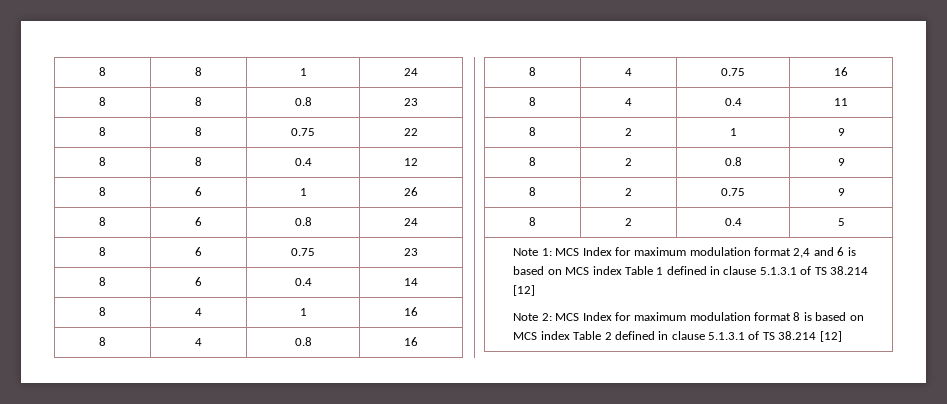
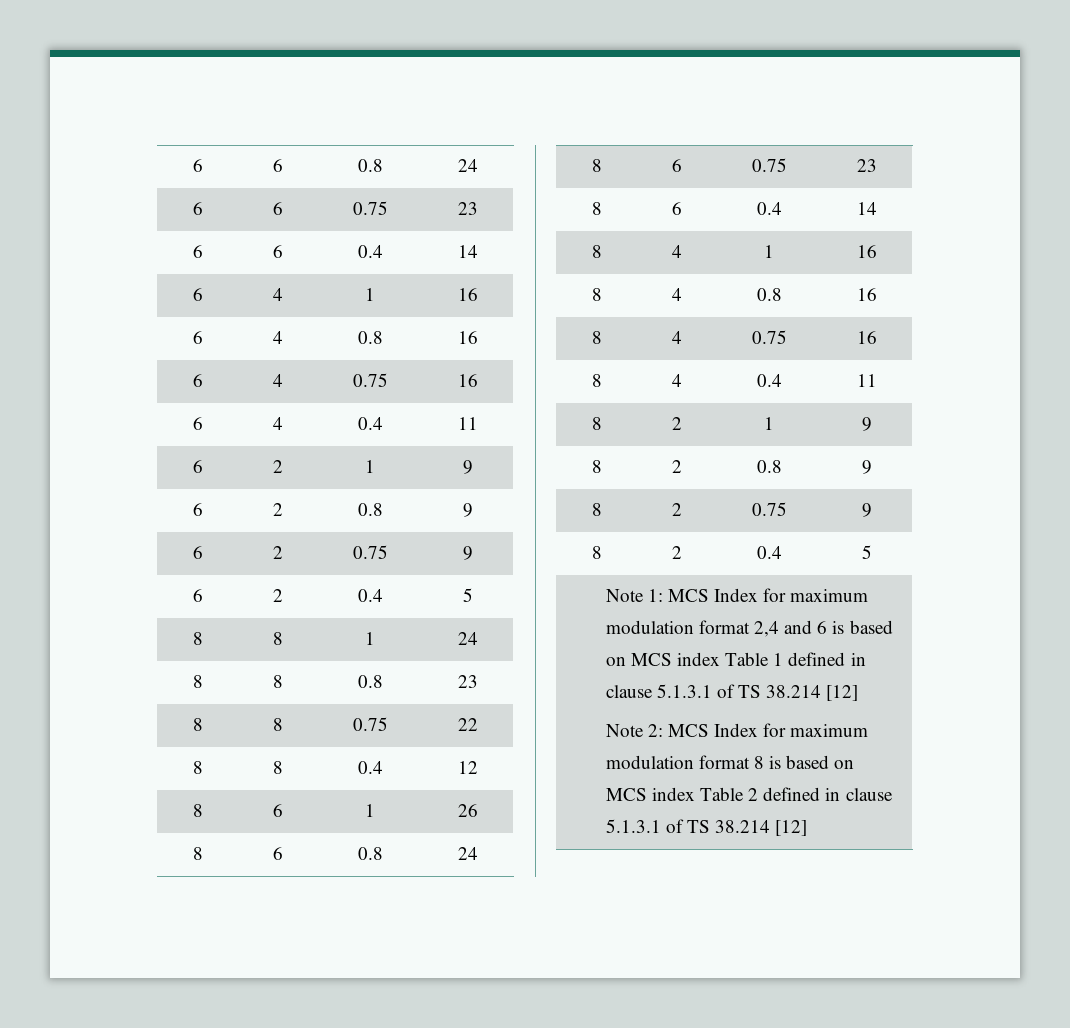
+ 6 | 6 | 0.8 | 24
+ 6 | 6 | 0.75 | 23
+ 6 | 6 | 0.4 | 14
+ 6 | 4 | 1 | 16
+ 6 | 4 | 0.8 | 16
+ 6 | 4 | 0.75 | 16
+ 6 | 4 | 0.4 | 11
+ 6 | 2 | 1 | 9
+ 6 | 2 | 0.8 | 9
+ 6 | 2 | 0.75 | 9
+ 6 | 2 | 0.4 | 5

